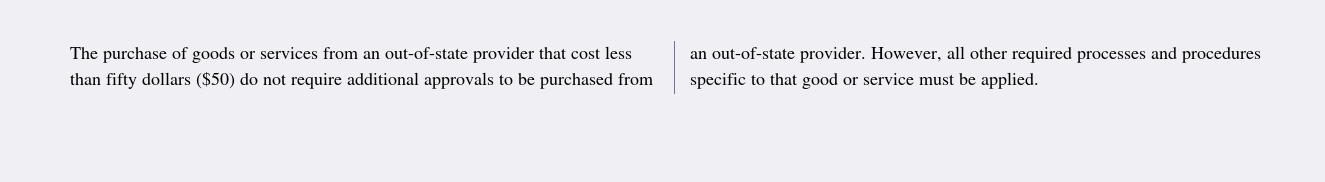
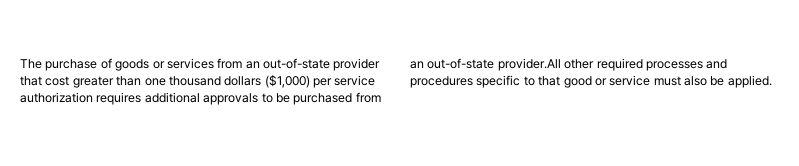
- The purchase of goods or services from an out-of-state provider that cost less than fifty dollars ($50) do not require additional approvals to be purchased from an out-of-state provider. However, all other required processes and procedures specific to that good or service must be applied.
+ The purchase of goods or services from an out-of-state provider that cost greater than one thousand dollars ($1,000) per service authorization requires additional approvals to be purchased from an out-of-state provider.All other required processes and procedures specific to that good or service must also be applied.

